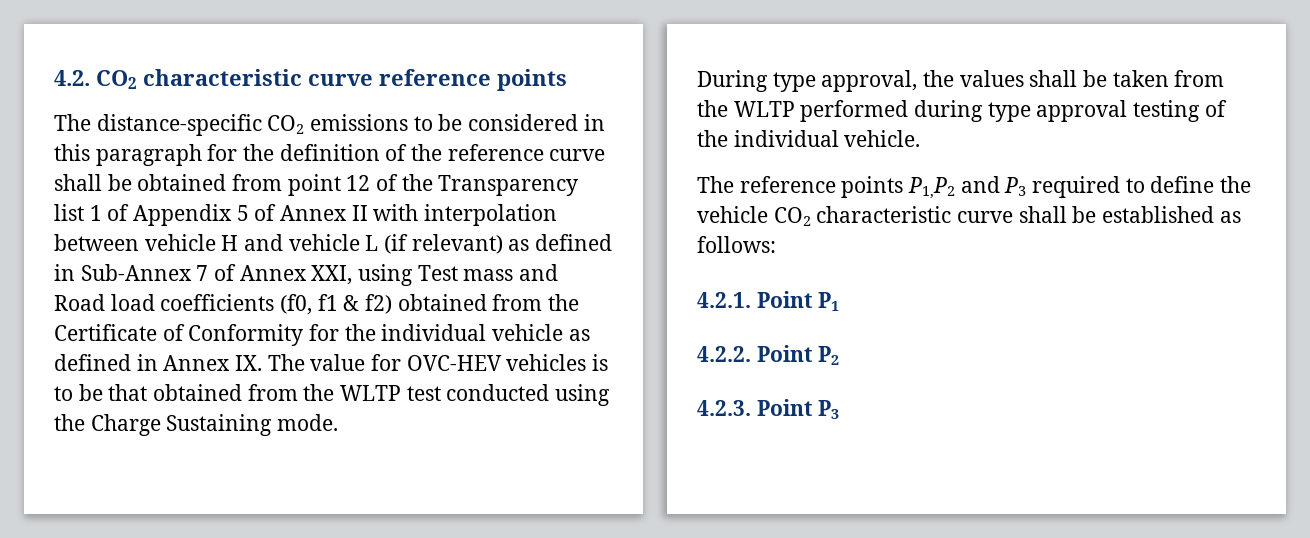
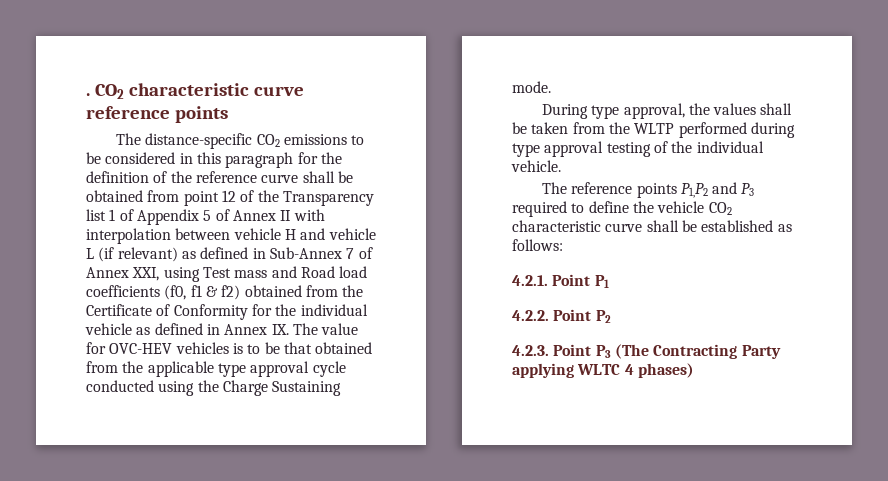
- 4.2. CO2 characteristic curve reference points
+ . CO2 characteristic curve reference points
- The distance-specific CO2 emissions to be considered in this paragraph for the definition of the reference curve shall be obtained from point 12 of the Transparency list 1 of Appendix 5 of Annex II with interpolation between vehicle H and vehicle L (if relevant) as defined in Sub-Annex 7 of Annex XXI, using Test mass and Road load coefficients (f0, f1 & f2) obtained from the Certificate of Conformity for the individual vehicle as defined in Annex IX. The value for OVC-HEV vehicles is to be that obtained from the WLTP test conducted using the Charge Sustaining mode.
+ The distance-specific CO2 emissions to be considered in this paragraph for the definition of the reference curve shall be obtained from point 12 of the Transparency list 1 of Appendix 5 of Annex II with interpolation between vehicle H and vehicle L (if relevant) as defined in Sub-Annex 7 of Annex XXI, using Test mass and Road load coefficients (f0, f1 & f2) obtained from the Certificate of Conformity for the individual vehicle as defined in Annex IX. The value for OVC-HEV vehicles is to be that obtained from the applicable type approval cycle conducted using the Charge Sustaining mode.
- 4.2.3. Point P3
+ 4.2.3. Point P3 (The Contracting Party applying WLTC 4 phases)

